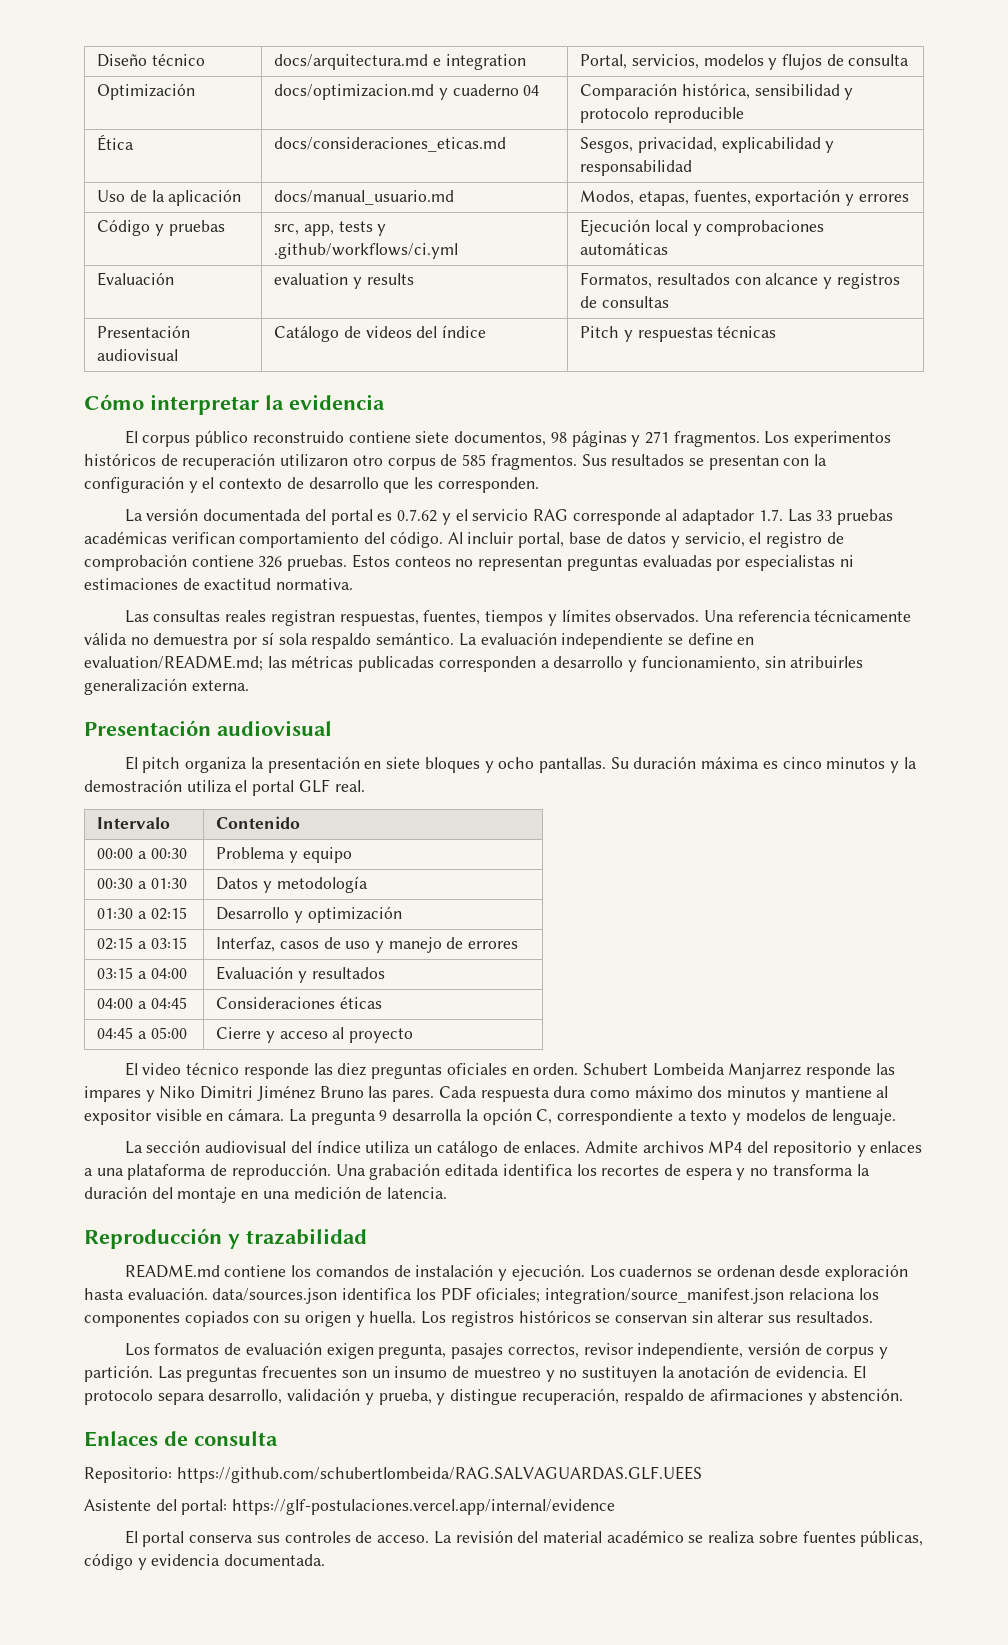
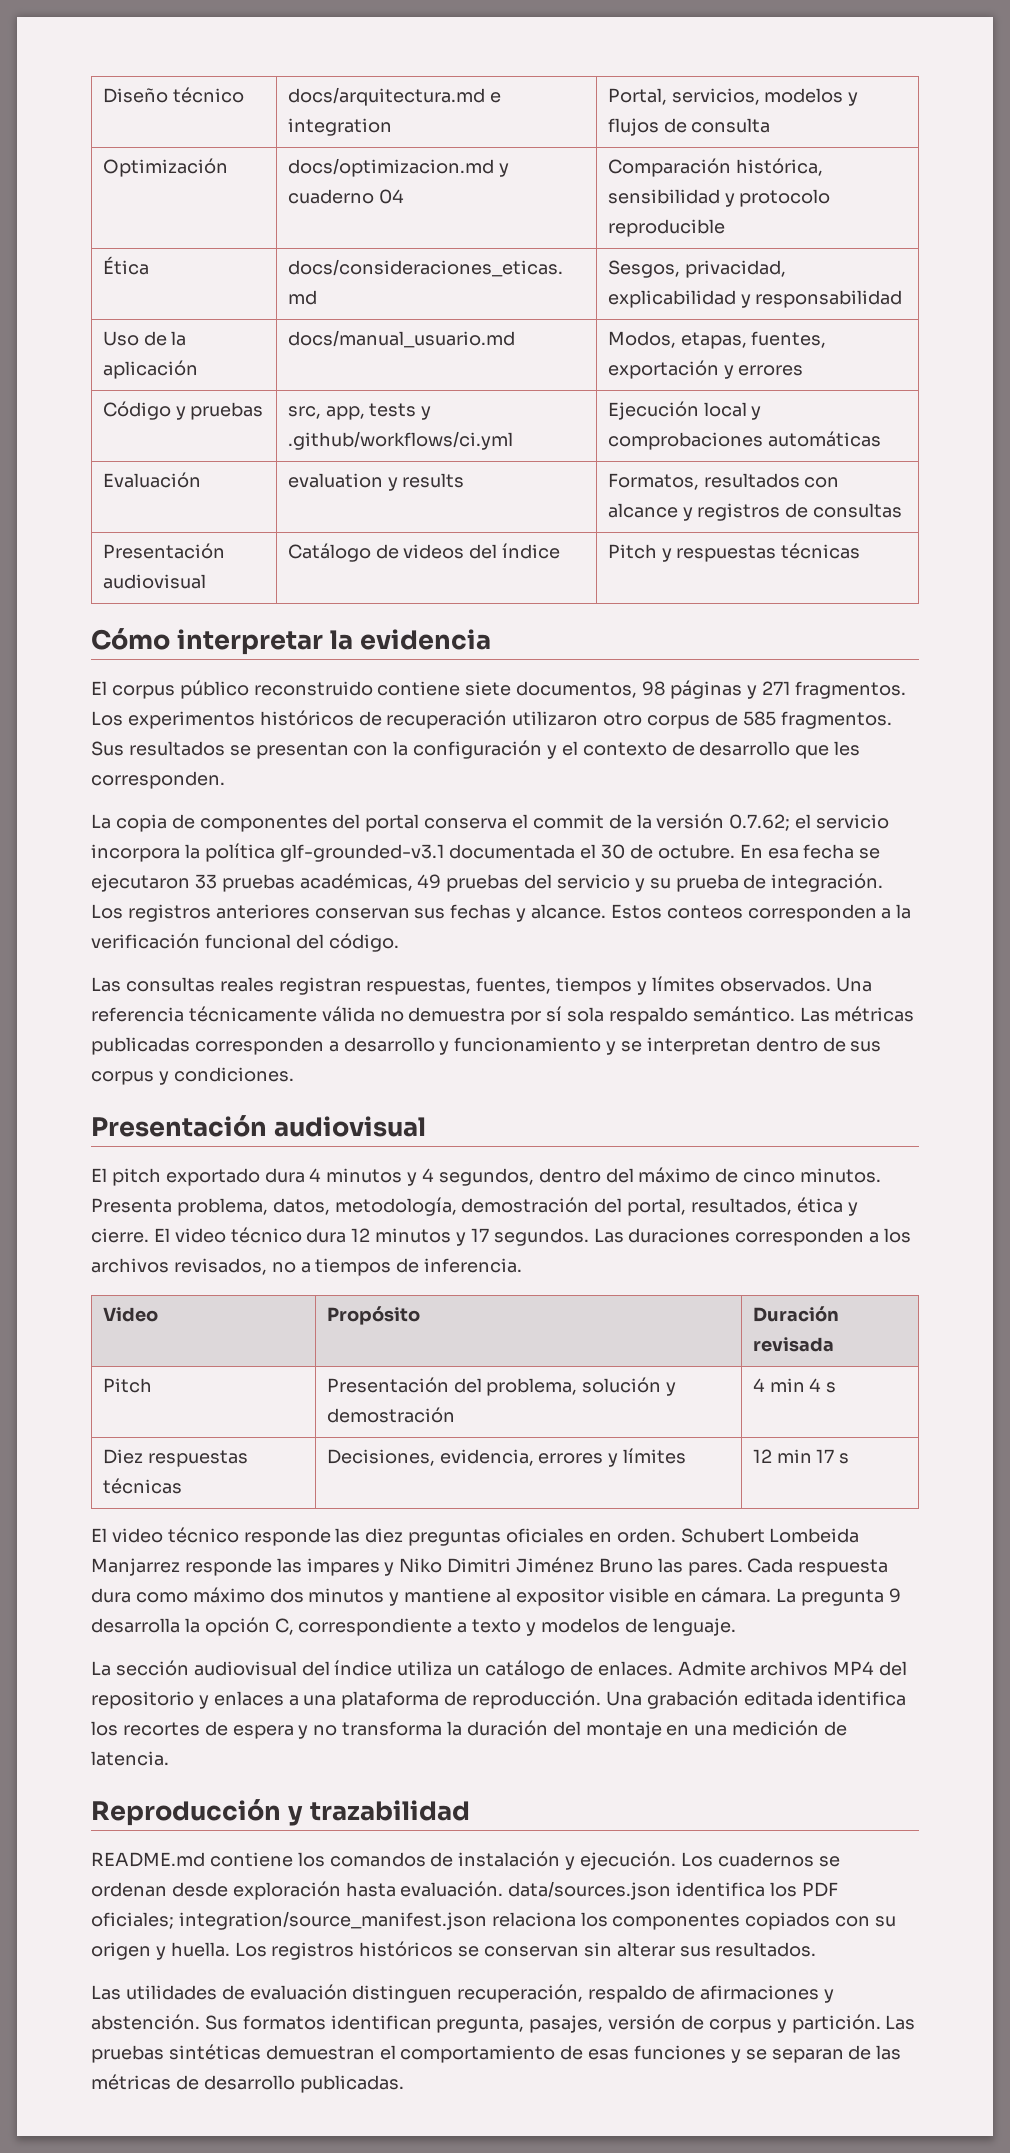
- La versión documentada del portal es 0.7.62 y el servicio RAG corresponde al adaptador 1.7. Las 33 pruebas académicas verifican comportamiento del código. Al incluir portal, base de datos y servicio, el registro de comprobación contiene 326 pruebas. Estos conteos no representan preguntas evaluadas por especialistas ni estimaciones de exactitud normativa.
+ La copia de componentes del portal conserva el commit de la versión 0.7.62; el servicio incorpora la política glf-grounded-v3.1 documentada el 30 de octubre. En esa fecha se ejecutaron 33 pruebas académicas, 49 pruebas del servicio y su prueba de integración. Los registros anteriores conservan sus fechas y alcance. Estos conteos corresponden a la verificación funcional del código.
- La evaluación independiente se define en evaluation/README.md; las métricas publicadas corresponden a desarrollo y funcionamiento, sin atribuirles generalización externa.
+ Las métricas publicadas corresponden a desarrollo y funcionamiento y se interpretan dentro de sus corpus y condiciones.
  Presentación audiovisual
- El pitch organiza la presentación en siete bloques y ocho pantallas. Su duración máxima es cinco minutos y la demostración utiliza el portal GLF real.
- Intervalo | Contenido
- 00:00 a 00:30 | Problema y equipo
- 00:30 a 01:30 | Datos y metodología
- 01:30 a 02:15 | Desarrollo y optimización
- 02:15 a 03:15 | Interfaz, casos de uso y manejo de errores
- 03:15 a 04:00 | Evaluación y resultados
- 04:00 a 04:45 | Consideraciones éticas
- 04:45 a 05:00 | Cierre y acceso al proyecto
+ El pitch exportado dura 4 minutos y 4 segundos, dentro del máximo de cinco minutos. Presenta problema, datos, metodología, demostración del portal, resultados, ética y cierre. El video técnico dura 12 minutos y 17 segundos. Las duraciones corresponden a los archivos revisados, no a tiempos de inferencia.
+ Video | Propósito | Duración revisada
+ Pitch | Presentación del problema, solución y demostración | 4 min 4 s
+ Diez respuestas técnicas | Decisiones, evidencia, errores y límites | 12 min 17 s
- Los formatos de evaluación exigen pregunta, pasajes correctos, revisor independiente, versión de corpus y partición.
+ Las utilidades de evaluación distinguen recuperación, respaldo de afirmaciones y abstención. Sus formatos identifican pregunta, pasajes, versión de corpus y partición.
- Las preguntas frecuentes son un insumo de muestreo y no sustituyen la anotación de evidencia. El protocolo separa desarrollo, validación y prueba, y distingue recuperación, respaldo de afirmaciones y abstención.
- Enlaces de consulta
- Repositorio: https://github.com/schubertlombeida/RAG.SALVAGUARDAS.GLF.UEES
- Asistente del portal: https://glf-postulaciones.vercel.app/internal/evidence
- El portal conserva sus controles de acceso. La revisión del material académico se realiza sobre fuentes públicas, código y evidencia documentada.
+ Las pruebas sintéticas demuestran el comportamiento de esas funciones y se separan de las métricas de desarrollo publicadas.

